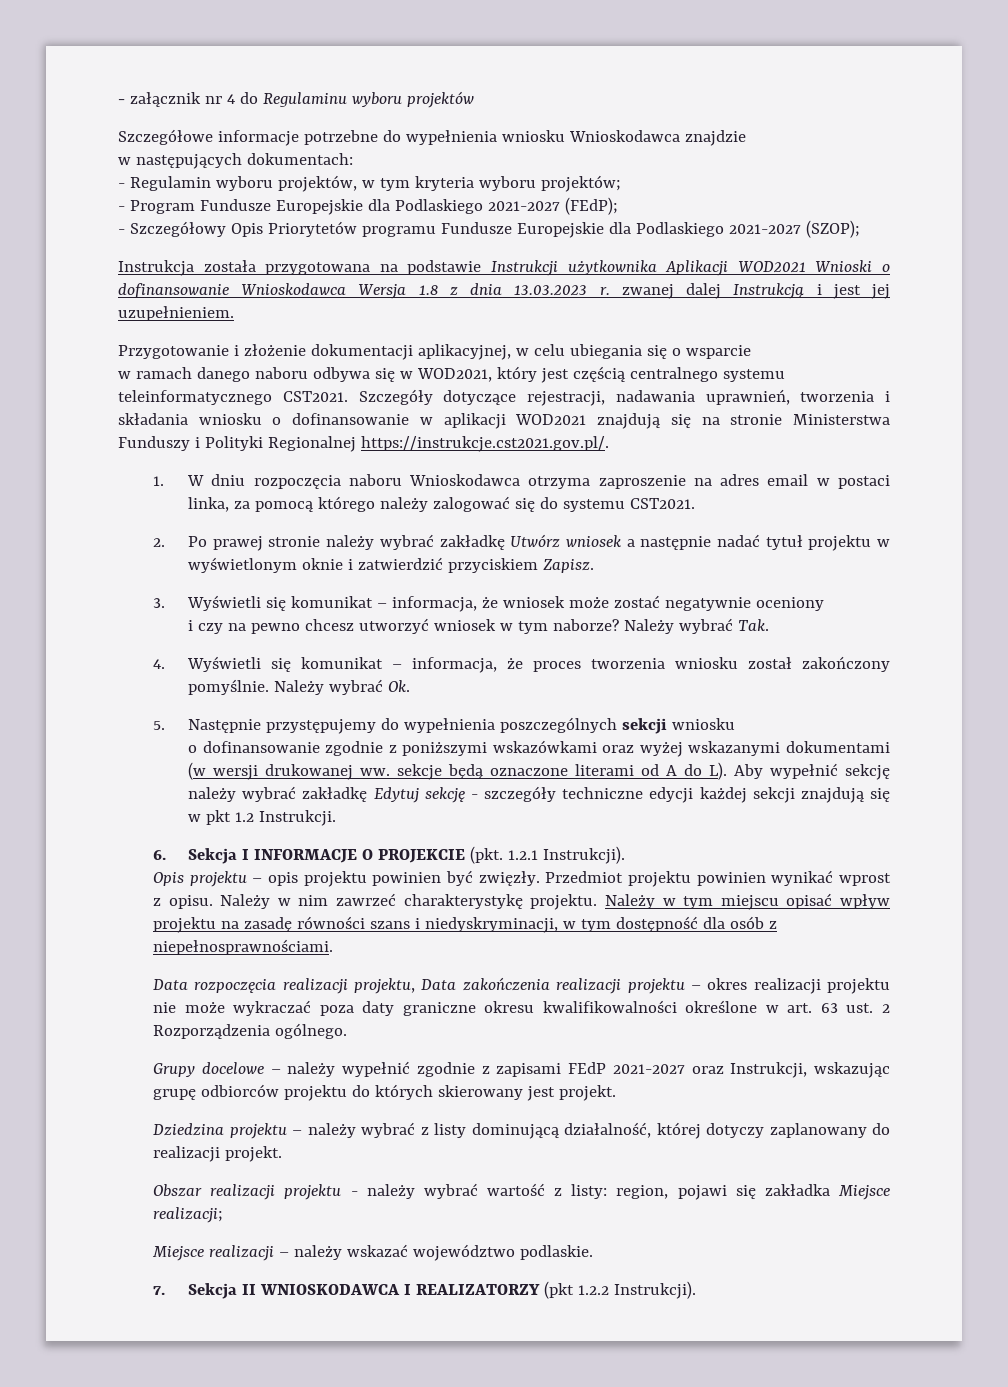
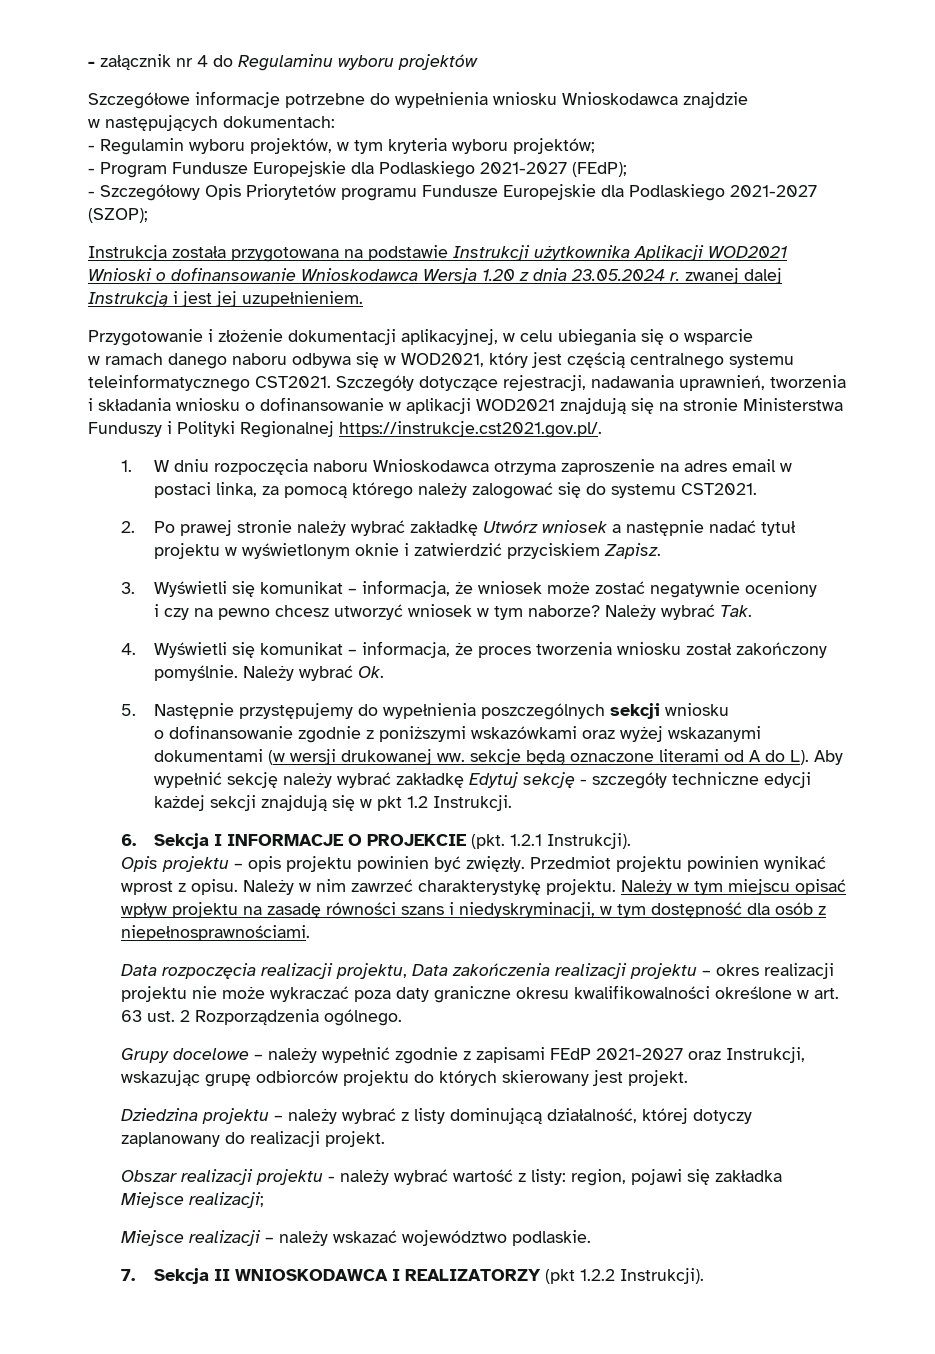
- Instrukcja została przygotowana na podstawie Instrukcji użytkownika Aplikacji WOD2021 Wnioski o dofinansowanie Wnioskodawca Wersja 1.8 z dnia 13.03.2023 r. zwanej dalej Instrukcją i jest jej uzupełnieniem.
+ Instrukcja została przygotowana na podstawie Instrukcji użytkownika Aplikacji WOD2021 Wnioski o dofinansowanie Wnioskodawca Wersja 1.20 z dnia 23.05.2024 r. zwanej dalej Instrukcją i jest jej uzupełnieniem.

